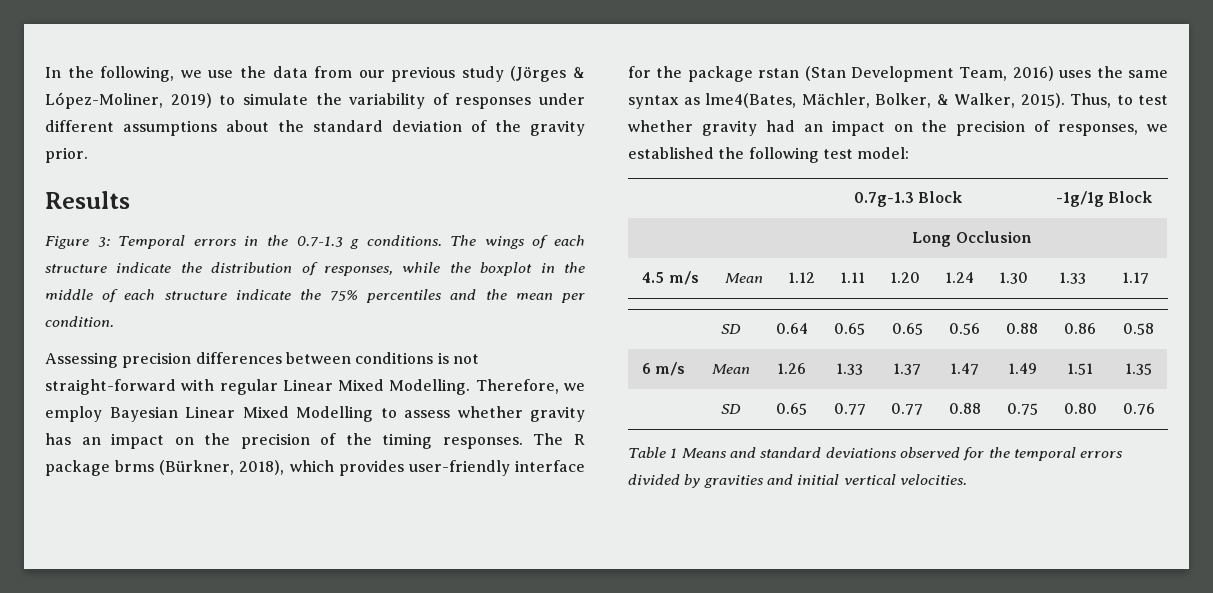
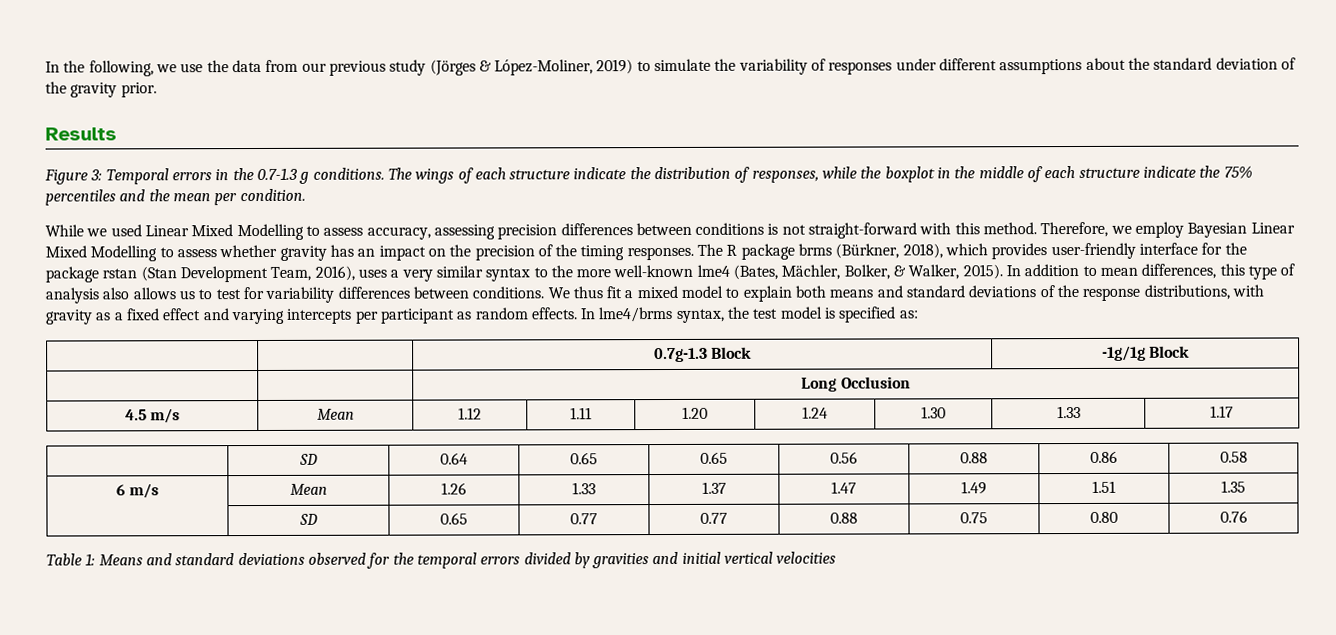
- Assessing precision differences between conditions is not straight-forward with regular Linear Mixed Modelling.
+ While we used Linear Mixed Modelling to assess accuracy, assessing precision differences between conditions is not straight-forward with this method.
- The R package brms (Bürkner, 2018), which provides user-friendly interface for the package rstan (Stan Development Team, 2016) uses the same syntax as lme4(Bates, Mächler, Bolker, & Walker, 2015).
+ The R package brms (Bürkner, 2018), which provides user-friendly interface for the package rstan (Stan Development Team, 2016), uses a very similar syntax to the more well-known lme4 (Bates, Mächler, Bolker, & Walker, 2015).
- Thus, to test whether gravity had an impact on the precision of responses, we established the following test model:
+ In addition to mean differences, this type of analysis also allows us to test for variability differences between conditions. We thus fit a mixed model to explain both means and standard deviations of the response distributions, with gravity as a fixed effect and varying intercepts per participant as random effects. In lme4/brms syntax, the test model is specified as:
- Table 1 Means and standard deviations observed for the temporal errors divided by gravities and initial vertical velocities.
+ Table 1: Means and standard deviations observed for the temporal errors divided by gravities and initial vertical velocities

